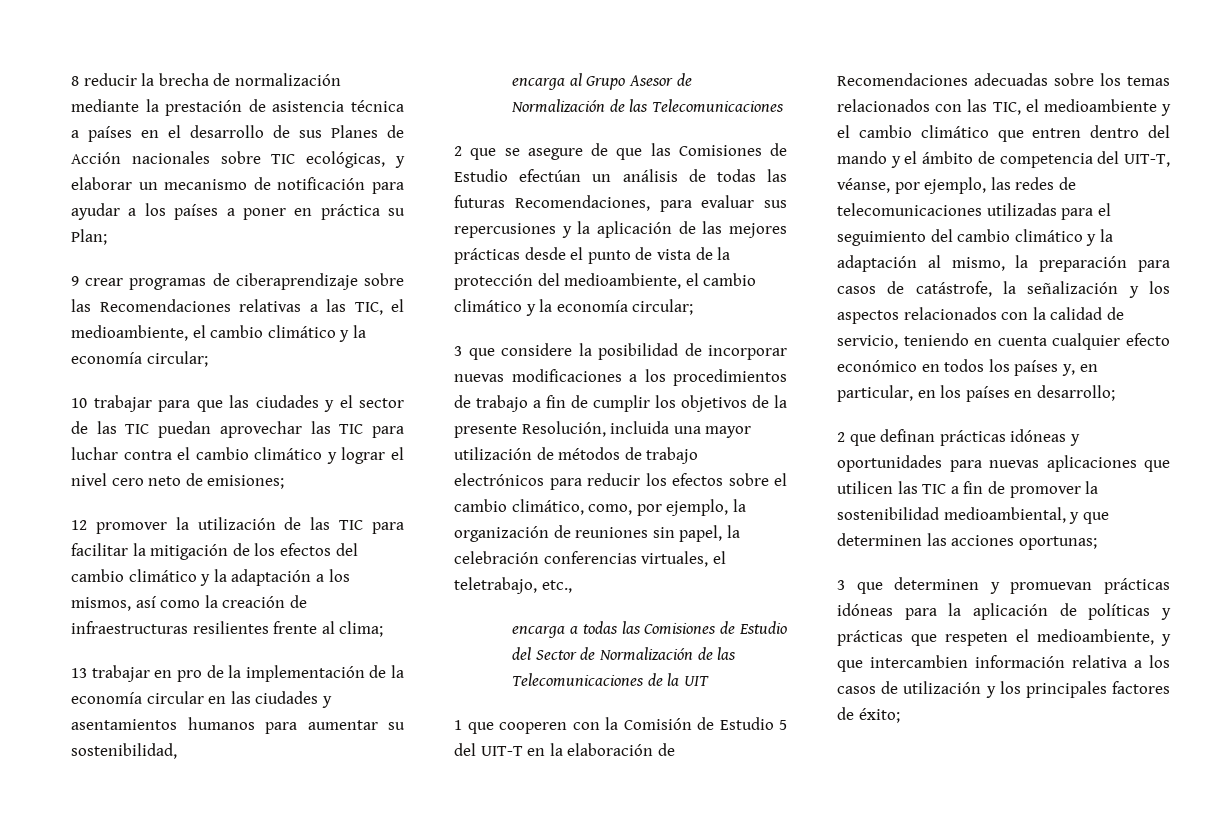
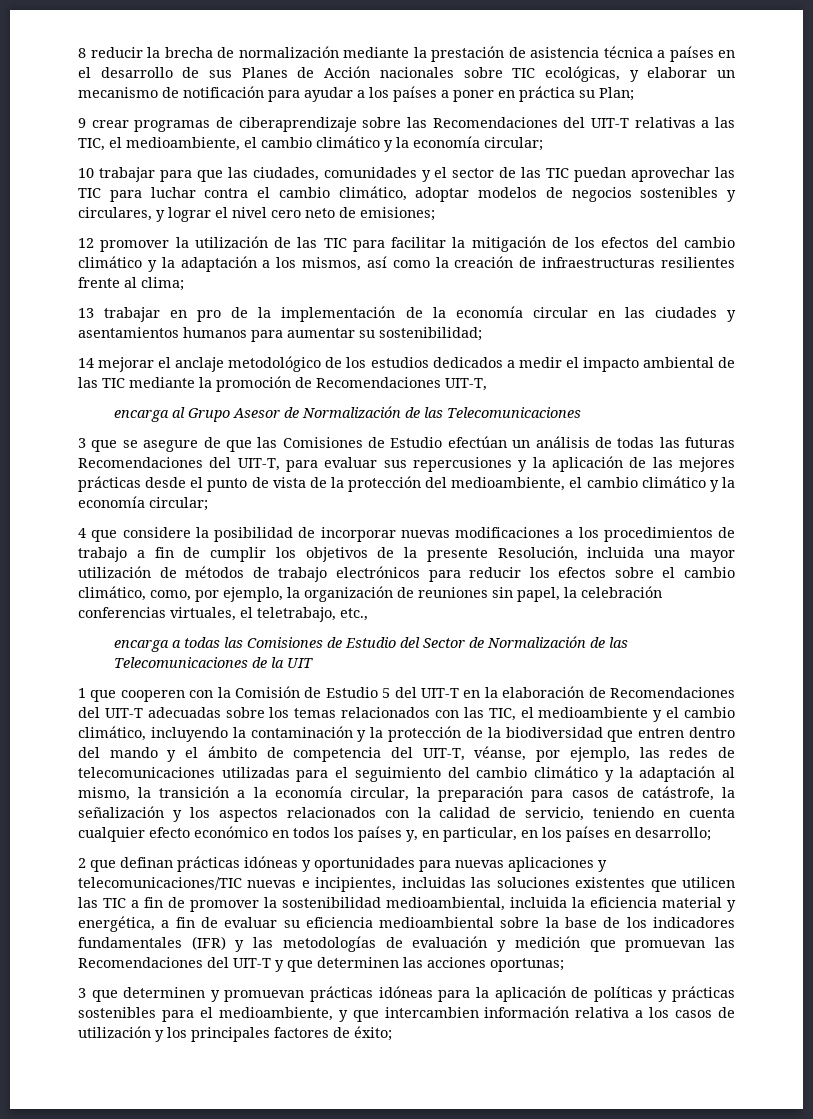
- 9 crear programas de ciberaprendizaje sobre las Recomendaciones relativas a las TIC, el medioambiente, el cambio climático y la economía circular;
+ 9 crear programas de ciberaprendizaje sobre las Recomendaciones del UIT-T relativas a las TIC, el medioambiente, el cambio climático y la economía circular;
- 10 trabajar para que las ciudades y el sector de las TIC puedan aprovechar las TIC para luchar contra el cambio climático y lograr el nivel cero neto de emisiones;
+ 10 trabajar para que las ciudades, comunidades y el sector de las TIC puedan aprovechar las TIC para luchar contra el cambio climático, adoptar modelos de negocios sostenibles y circulares, y lograr el nivel cero neto de emisiones;
- 13 trabajar en pro de la implementación de la economía circular en las ciudades y asentamientos humanos para aumentar su sostenibilidad,
+ 13 trabajar en pro de la implementación de la economía circular en las ciudades y asentamientos humanos para aumentar su sostenibilidad;
+ 14 mejorar el anclaje metodológico de los estudios dedicados a medir el impacto ambiental de las TIC mediante la promoción de Recomendaciones UIT-T,
- 2 que se asegure de que las Comisiones de Estudio efectúan un análisis de todas las futuras Recomendaciones, para evaluar sus repercusiones y la aplicación de las mejores prácticas desde el punto de vista de la protección del medioambiente, el cambio climático y la economía circular;
+ 3 que se asegure de que las Comisiones de Estudio efectúan un análisis de todas las futuras Recomendaciones del UIT-T, para evaluar sus repercusiones y la aplicación de las mejores prácticas desde el punto de vista de la protección del medioambiente, el cambio climático y la economía circular;
- 3 que considere la posibilidad de incorporar nuevas modificaciones a los procedimientos de trabajo a fin de cumplir los objetivos de la presente Resolución, incluida una mayor utilización de métodos de trabajo electrónicos para reducir los efectos sobre el cambio climático, como, por ejemplo, la organización de reuniones sin papel, la celebración conferencias virtuales, el teletrabajo, etc.,
+ 4 que considere la posibilidad de incorporar nuevas modificaciones a los procedimientos de trabajo a fin de cumplir los objetivos de la presente Resolución, incluida una mayor utilización de métodos de trabajo electrónicos para reducir los efectos sobre el cambio climático, como, por ejemplo, la organización de reuniones sin papel, la celebración conferencias virtuales, el teletrabajo, etc.,
- 1 que cooperen con la Comisión de Estudio 5 del UIT-T en la elaboración de Recomendaciones adecuadas sobre los temas relacionados con las TIC, el medioambiente y el cambio climático que entren dentro del mando y el ámbito de competencia del UIT-T, véanse, por ejemplo, las redes de telecomunicaciones utilizadas para el seguimiento del cambio climático y la adaptación al mismo, la preparación para casos de catástrofe, la señalización y los aspectos relacionados con la calidad de servicio, teniendo en cuenta cualquier efecto económico en todos los países y, en particular, en los países en desarrollo;
+ 1 que cooperen con la Comisión de Estudio 5 del UIT-T en la elaboración de Recomendaciones del UIT-T adecuadas sobre los temas relacionados con las TIC, el medioambiente y el cambio climático, incluyendo la contaminación y la protección de la biodiversidad que entren dentro del mando y el ámbito de competencia del UIT-T, véanse, por ejemplo, las redes de telecomunicaciones utilizadas para el seguimiento del cambio climático y la adaptación al mismo, la transición a la economía circular, la preparación para casos de catástrofe, la señalización y los aspectos relacionados con la calidad de servicio, teniendo en cuenta cualquier efecto económico en todos los países y, en particular, en los países en desarrollo;
- 2 que definan prácticas idóneas y oportunidades para nuevas aplicaciones que utilicen las TIC a fin de promover la sostenibilidad medioambiental, y que determinen las acciones oportunas;
+ 2 que definan prácticas idóneas y oportunidades para nuevas aplicaciones y telecomunicaciones/TIC nuevas e incipientes, incluidas las soluciones existentes que utilicen las TIC a fin de promover la sostenibilidad medioambiental, incluida la eficiencia material y energética, a fin de evaluar su eficiencia medioambiental sobre la base de los indicadores fundamentales (IFR) y las metodologías de evaluación y medición que promuevan las Recomendaciones del UIT-T y que determinen las acciones oportunas;
- 3 que determinen y promuevan prácticas idóneas para la aplicación de políticas y prácticas que respeten el medioambiente, y que intercambien información relativa a los casos de utilización y los principales factores de éxito;
+ 3 que determinen y promuevan prácticas idóneas para la aplicación de políticas y prácticas sostenibles para el medioambiente, y que intercambien información relativa a los casos de utilización y los principales factores de éxito;

